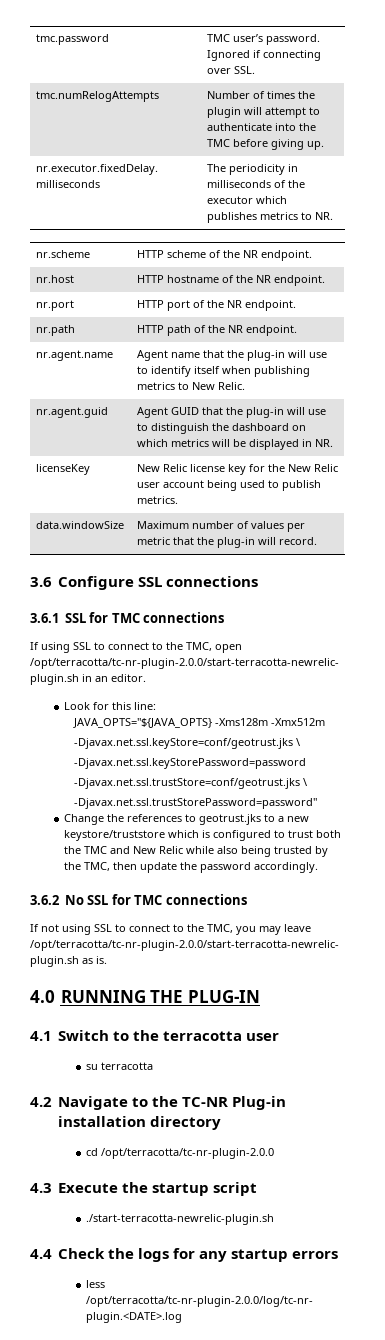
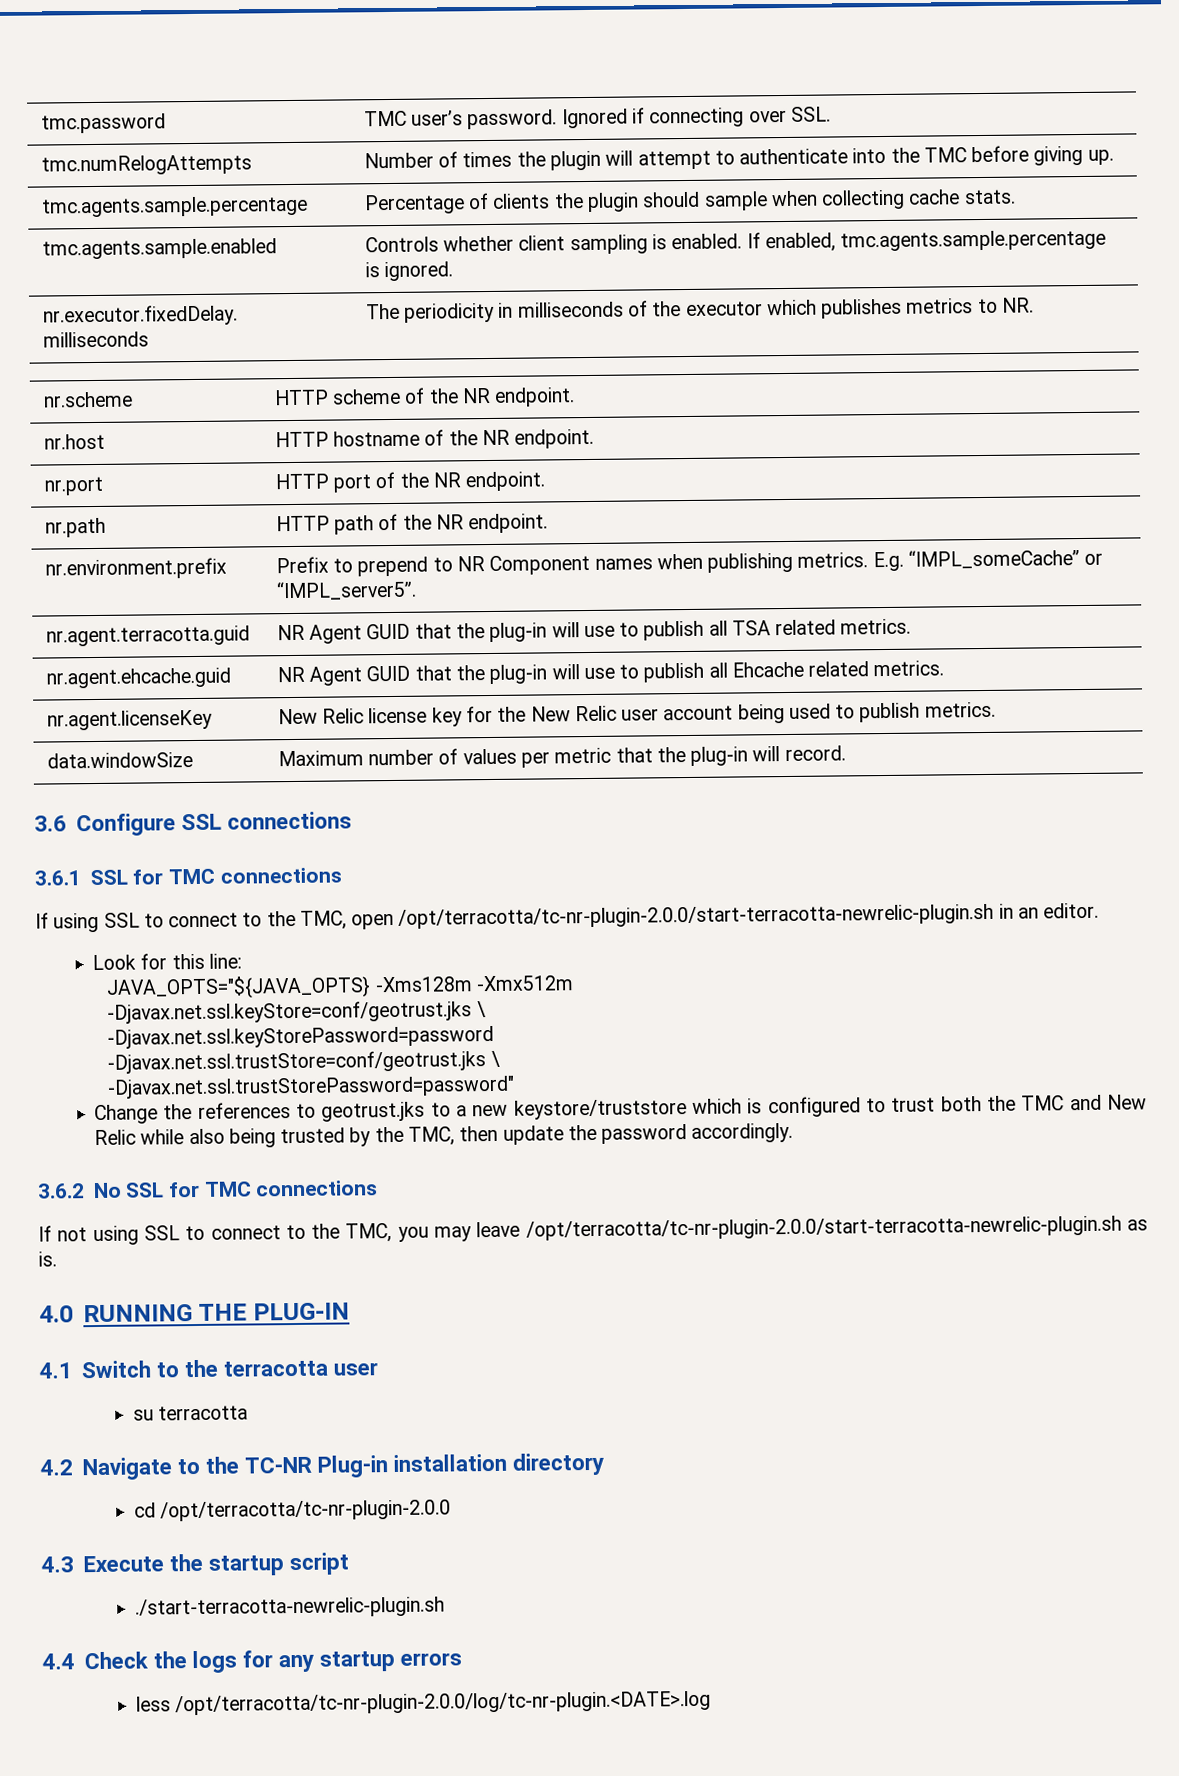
+ tmc.agents.sample.percentage | Percentage of clients the plugin should sample when collecting cache stats.
+ tmc.agents.sample.enabled | Controls whether client sampling is enabled. If enabled, tmc.agents.sample.percentage is ignored.
- nr.agent.name | Agent name that the plug-in will use to identify itself when publishing metrics to New Relic.
- nr.agent.guid | Agent GUID that the plug-in will use to distinguish the dashboard on which metrics will be displayed in NR.
- licenseKey | New Relic license key for the New Relic user account being used to publish metrics.
+ nr.environment.prefix | Prefix to prepend to NR Component names when publishing metrics. E.g. “IMPL_someCache” or “IMPL_server5”.
+ nr.agent.terracotta.guid | NR Agent GUID that the plug-in will use to publish all TSA related metrics.
+ nr.agent.ehcache.guid | NR Agent GUID that the plug-in will use to publish all Ehcache related metrics.
+ nr.agent.licenseKey | New Relic license key for the New Relic user account being used to publish metrics.

